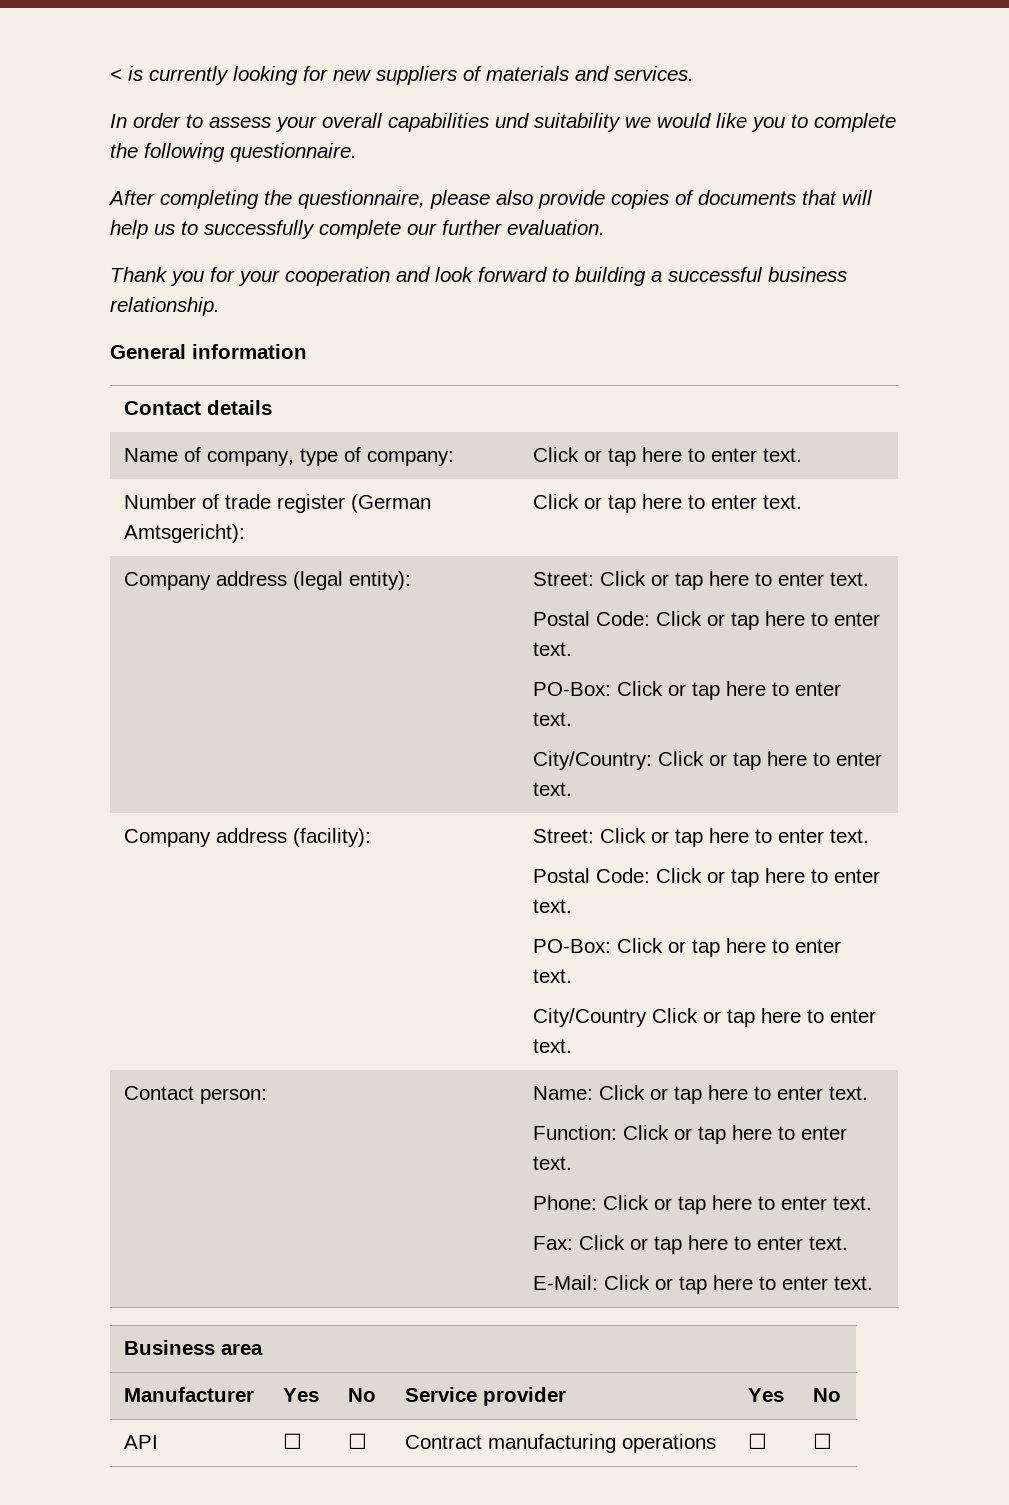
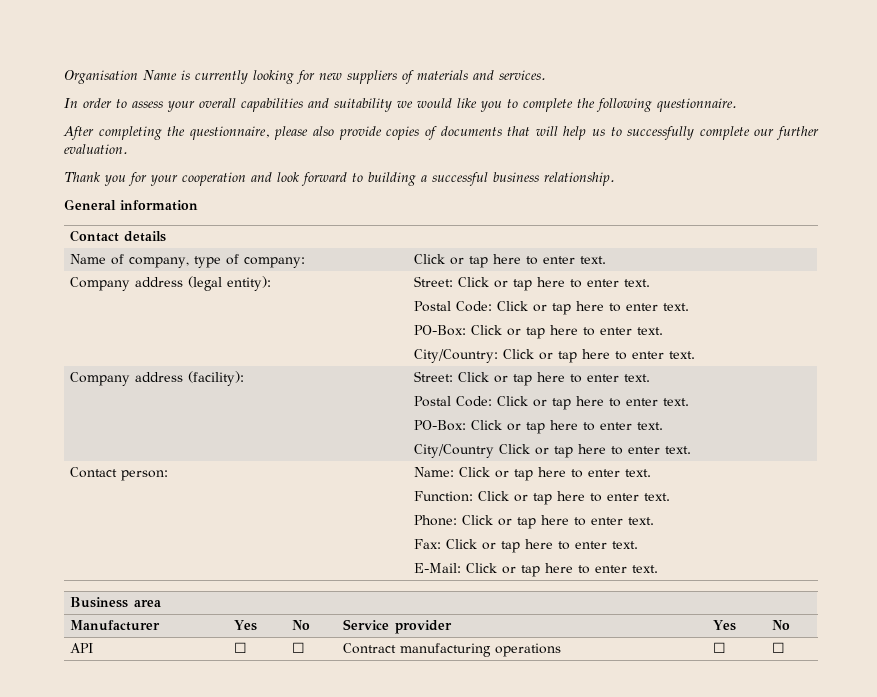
- < is currently looking for new suppliers of materials and services.
+ Organisation Name is currently looking for new suppliers of materials and services.
- In order to assess your overall capabilities und suitability we would like you to complete the following questionnaire.
+ In order to assess your overall capabilities and suitability we would like you to complete the following questionnaire.
- Number of trade register (German Amtsgericht): | Click or tap here to enter text.

